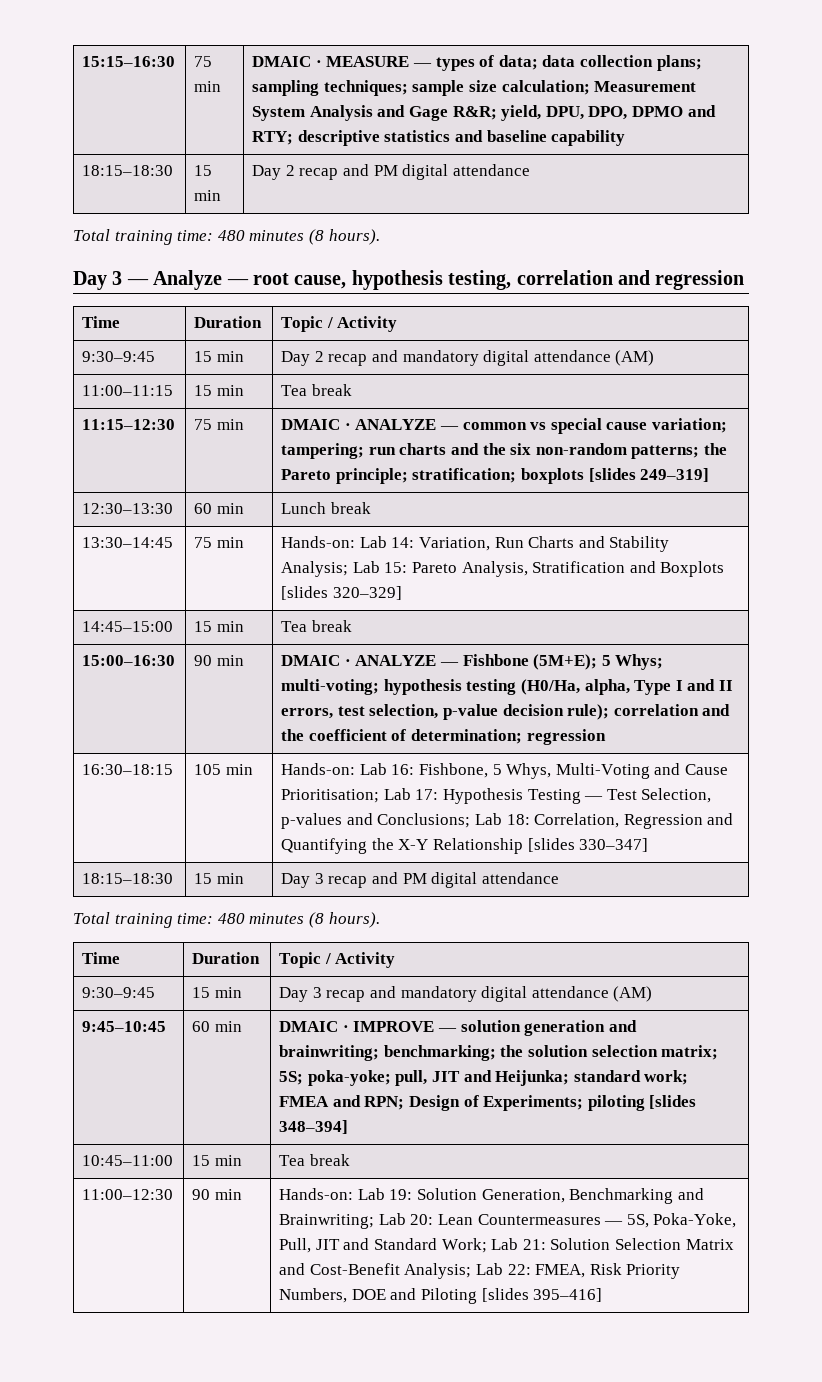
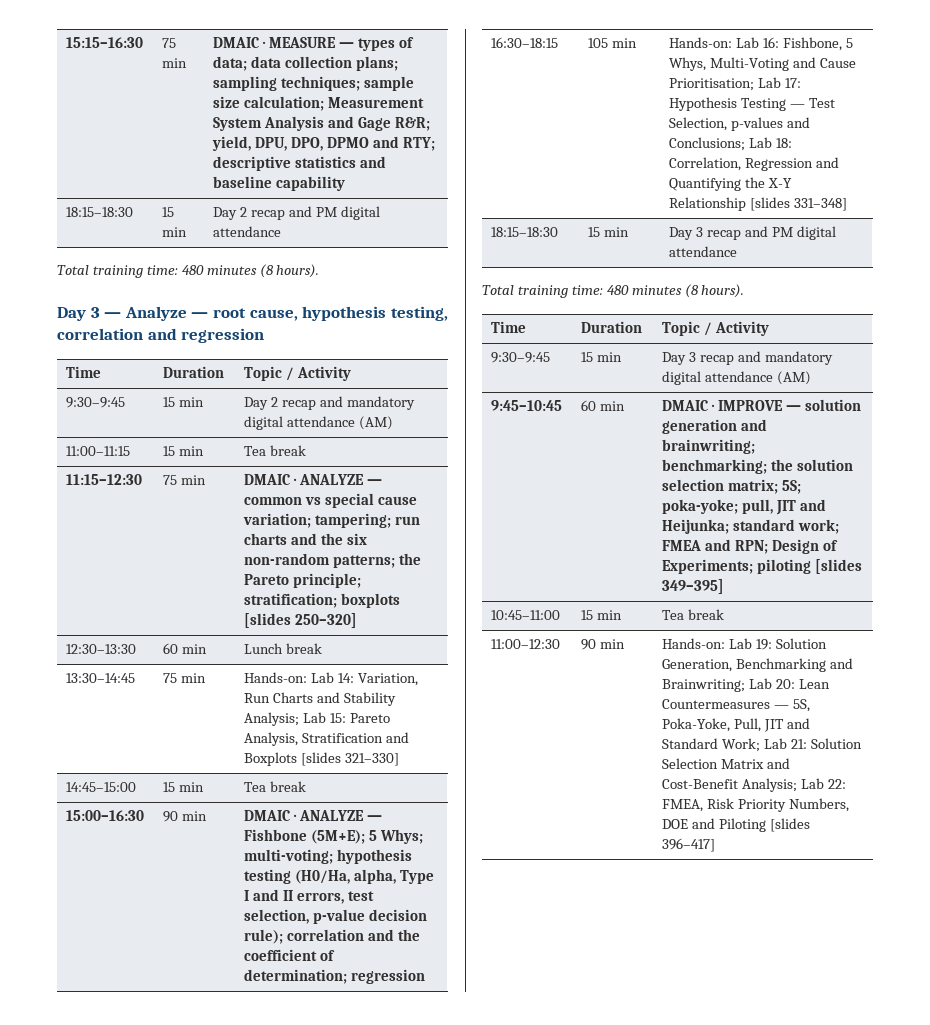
- 11:15–12:30 | 75 min | DMAIC · ANALYZE — common vs special cause variation; tampering; run charts and the six non-random patterns; the Pareto principle; stratification; boxplots [slides 249–319]
+ 11:15–12:30 | 75 min | DMAIC · ANALYZE — common vs special cause variation; tampering; run charts and the six non-random patterns; the Pareto principle; stratification; boxplots [slides 250–320]
- 13:30–14:45 | 75 min | Hands-on: Lab 14: Variation, Run Charts and Stability Analysis; Lab 15: Pareto Analysis, Stratification and Boxplots [slides 320–329]
+ 13:30–14:45 | 75 min | Hands-on: Lab 14: Variation, Run Charts and Stability Analysis; Lab 15: Pareto Analysis, Stratification and Boxplots [slides 321–330]
- 16:30–18:15 | 105 min | Hands-on: Lab 16: Fishbone, 5 Whys, Multi-Voting and Cause Prioritisation; Lab 17: Hypothesis Testing — Test Selection, p-values and Conclusions; Lab 18: Correlation, Regression and Quantifying the X-Y Relationship [slides 330–347]
+ 16:30–18:15 | 105 min | Hands-on: Lab 16: Fishbone, 5 Whys, Multi-Voting and Cause Prioritisation; Lab 17: Hypothesis Testing — Test Selection, p-values and Conclusions; Lab 18: Correlation, Regression and Quantifying the X-Y Relationship [slides 331–348]
- 9:45–10:45 | 60 min | DMAIC · IMPROVE — solution generation and brainwriting; benchmarking; the solution selection matrix; 5S; poka-yoke; pull, JIT and Heijunka; standard work; FMEA and RPN; Design of Experiments; piloting [slides 348–394]
+ 9:45–10:45 | 60 min | DMAIC · IMPROVE — solution generation and brainwriting; benchmarking; the solution selection matrix; 5S; poka-yoke; pull, JIT and Heijunka; standard work; FMEA and RPN; Design of Experiments; piloting [slides 349–395]
- Hands-on: Lab 19: Solution Generation, Benchmarking and Brainwriting; Lab 20: Lean Countermeasures — 5S, Poka-Yoke, Pull, JIT and Standard Work; Lab 21: Solution Selection Matrix and Cost-Benefit Analysis; Lab 22: FMEA, Risk Priority Numbers, DOE and Piloting [slides 395–416]
+ Hands-on: Lab 19: Solution Generation, Benchmarking and Brainwriting; Lab 20: Lean Countermeasures — 5S, Poka-Yoke, Pull, JIT and Standard Work; Lab 21: Solution Selection Matrix and Cost-Benefit Analysis; Lab 22: FMEA, Risk Priority Numbers, DOE and Piloting [slides 396–417]

